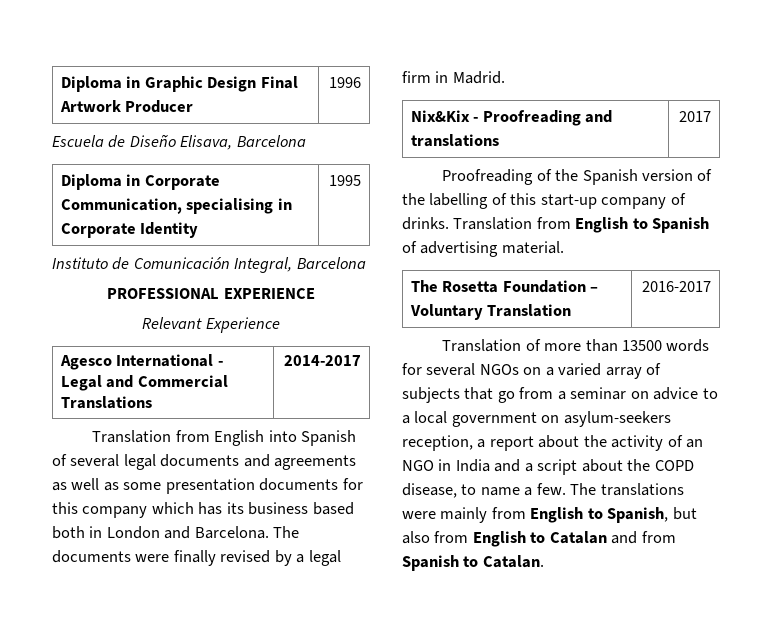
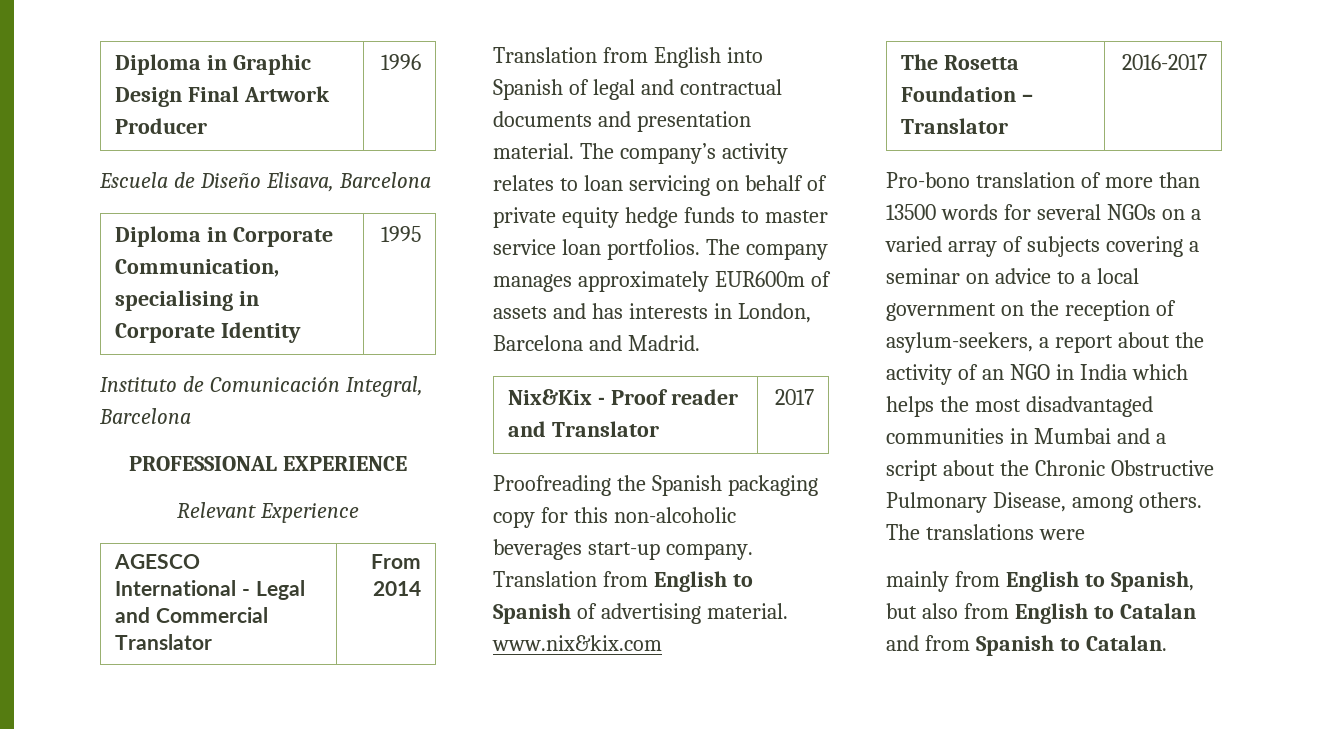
- Agesco International - Legal and Commercial Translations | 2014-2017
+ AGESCO International - Legal and Commercial Translator | From 2014
- Translation from English into Spanish of several legal documents and agreements as well as some presentation documents for this company which has its business based both in London and Barcelona. The documents were finally revised by a legal firm in Madrid.
+ Translation from English into Spanish of legal and contractual documents and presentation material. The company’s activity relates to loan servicing on behalf of private equity hedge funds to master service loan portfolios. The company manages approximately EUR600m of assets and has interests in London, Barcelona and Madrid.
- Nix&Kix - Proofreading and translations | 2017
+ Nix&Kix - Proof reader and Translator | 2017
- Proofreading of the Spanish version of the labelling of this start-up company of drinks.
+ Proofreading the Spanish packaging copy for this non-alcoholic beverages start-up company.
- Translation from English to Spanish of advertising material.
+ Translation from English to Spanish of advertising material. www.nix&kix.com
- The Rosetta Foundation – Voluntary Translation | 2016-2017
+ The Rosetta Foundation – Translator | 2016-2017
- Translation of more than 13500 words for several NGOs on a varied array of subjects that go from a seminar on advice to a local government on asylum-seekers reception, a report about the activity of an NGO in India and a script about the COPD disease, to name a few.
+ Pro-bono translation of more than 13500 words for several NGOs on a varied array of subjects covering a seminar on advice to a local government on the reception of asylum-seekers, a report about the activity of an NGO in India which helps the most disadvantaged communities in Mumbai and a script about the Chronic Obstructive Pulmonary Disease, among others.
- The translations were mainly from English to Spanish, but also from English to Catalan and from Spanish to Catalan.
+ The translations were
+ mainly from English to Spanish, but also from English to Catalan and from Spanish to Catalan.

